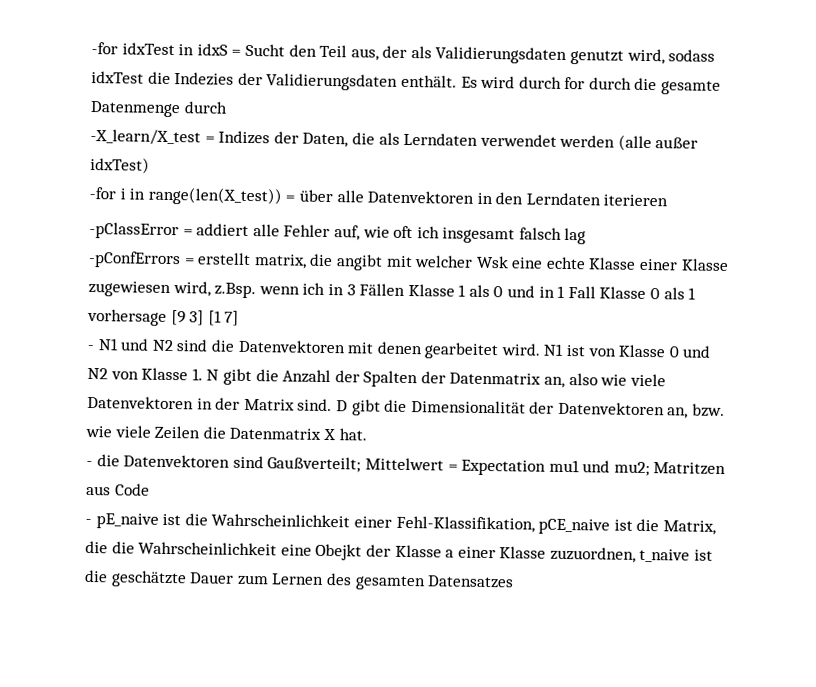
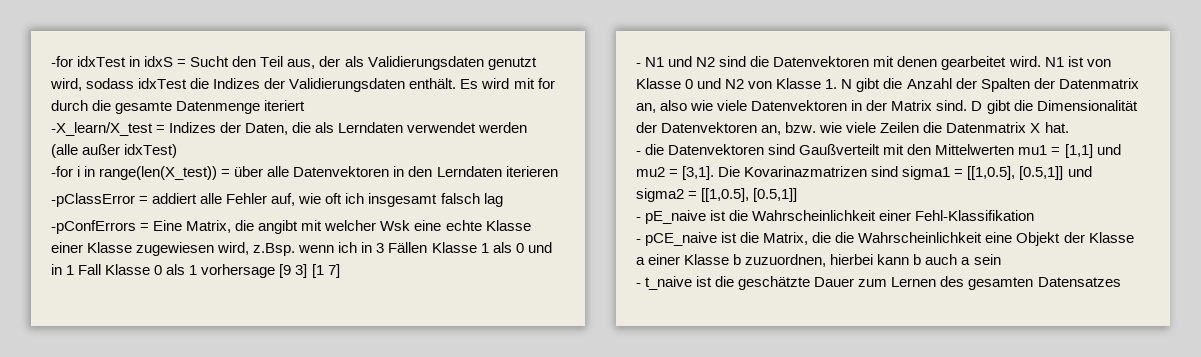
- -for idxTest in idxS = Sucht den Teil aus, der als Validierungsdaten genutzt wird, sodass idxTest die Indezies der Validierungsdaten enthält.
+ -for idxTest in idxS = Sucht den Teil aus, der als Validierungsdaten genutzt wird, sodass idxTest die Indizes der Validierungsdaten enthält.
- Es wird durch for durch die gesamte Datenmenge durch
+ Es wird mit for durch die gesamte Datenmenge iteriert
- -pConfErrors = erstellt matrix, die angibt mit welcher Wsk eine echte Klasse einer Klasse zugewiesen wird, z.Bsp. wenn ich in 3 Fällen Klasse 1 als 0 und in 1 Fall Klasse 0 als 1 vorhersage [9 3] [1 7]
+ -pConfErrors = Eine Matrix, die angibt mit welcher Wsk eine echte Klasse einer Klasse zugewiesen wird, z.Bsp. wenn ich in 3 Fällen Klasse 1 als 0 und in 1 Fall Klasse 0 als 1 vorhersage [9 3] [1 7]
- - die Datenvektoren sind Gaußverteilt; Mittelwert = Expectation mu1 und mu2; Matritzen aus Code
+ - die Datenvektoren sind Gaußverteilt mit den Mittelwerten mu1 = [1,1] und mu2 = [3,1]. Die Kovarinazmatrizen sind sigma1 = [[1,0.5], [0.5,1]] und sigma2 = [[1,0.5], [0.5,1]]
- - pE_naive ist die Wahrscheinlichkeit einer Fehl-Klassifikation, pCE_naive ist die Matrix, die die Wahrscheinlichkeit eine Obejkt der Klasse a einer Klasse zuzuordnen, t_naive ist die geschätzte Dauer zum Lernen des gesamten Datensatzes
+ - pE_naive ist die Wahrscheinlichkeit einer Fehl-Klassifikation
+ - pCE_naive ist die Matrix, die die Wahrscheinlichkeit eine Objekt der Klasse a einer Klasse b zuzuordnen, hierbei kann b auch a sein
+ - t_naive ist die geschätzte Dauer zum Lernen des gesamten Datensatzes

